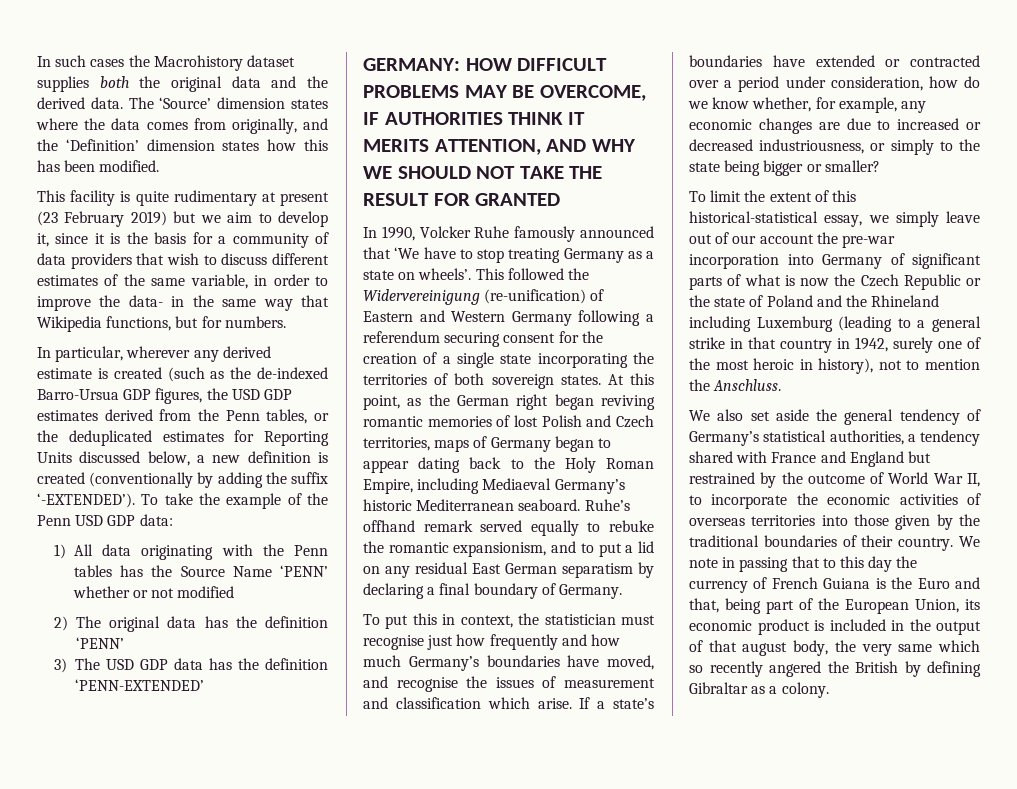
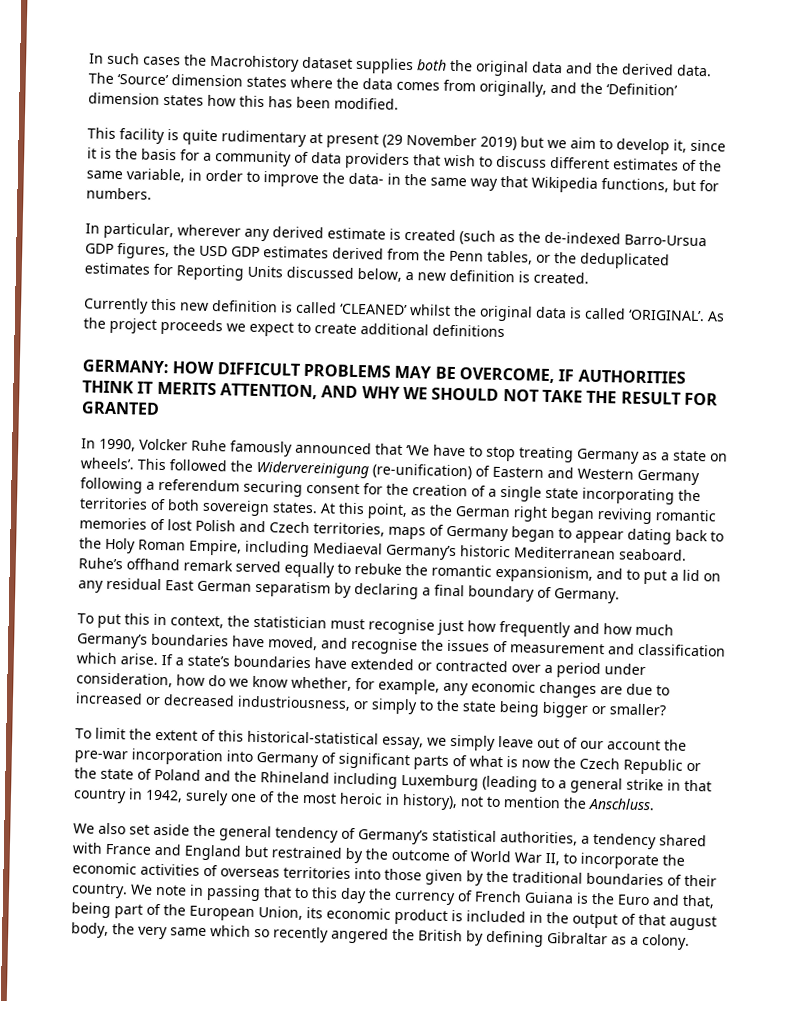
- This facility is quite rudimentary at present (23 February 2019) but we aim to develop it, since it is the basis for a community of data providers that wish to discuss different estimates of the same variable, in order to improve the data- in the same way that Wikipedia functions, but for numbers.
+ This facility is quite rudimentary at present (29 November 2019) but we aim to develop it, since it is the basis for a community of data providers that wish to discuss different estimates of the same variable, in order to improve the data- in the same way that Wikipedia functions, but for numbers.
- In particular, wherever any derived estimate is created (such as the de-indexed Barro-Ursua GDP figures, the USD GDP estimates derived from the Penn tables, or the deduplicated estimates for Reporting Units discussed below, a new definition is created (conventionally by adding the suffix ‘-EXTENDED’). To take the example of the Penn USD GDP data:
- 1) All data originating with the Penn tables has the Source Name ‘PENN’ whether or not modified
- 2) The original data has the definition ‘PENN’
- 3) The USD GDP data has the definition ‘PENN-EXTENDED’
+ In particular, wherever any derived estimate is created (such as the de-indexed Barro-Ursua GDP figures, the USD GDP estimates derived from the Penn tables, or the deduplicated estimates for Reporting Units discussed below, a new definition is created.
+ Currently this new definition is called ‘CLEANED’ whilst the original data is called ‘ORIGINAL’. As the project proceeds we expect to create additional definitions

